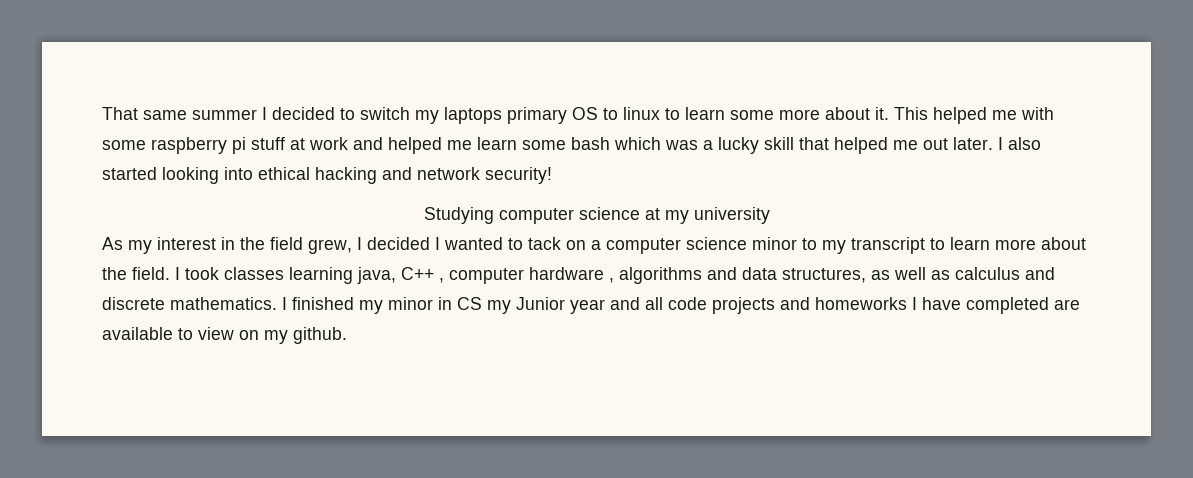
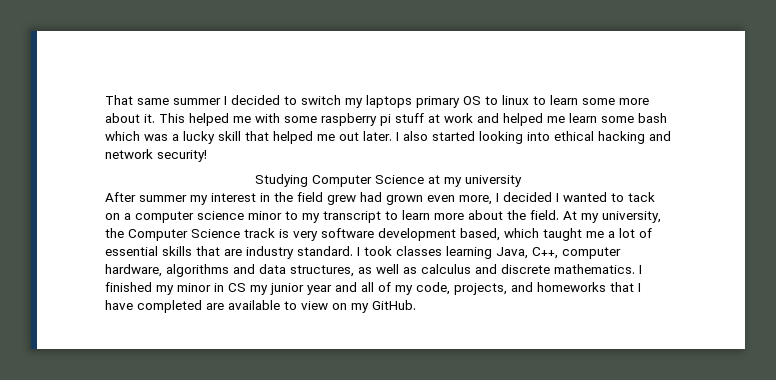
- Studying computer science at my university
+ Studying Computer Science at my university
- As my interest in the field grew, I decided I wanted to tack on a computer science minor to my transcript to learn more about the field.
+ After summer my interest in the field grew had grown even more, I decided I wanted to tack on a computer science minor to my transcript to learn more about the field.
- I took classes learning java, C++ , computer hardware , algorithms and data structures, as well as calculus and discrete mathematics.
+ At my university, the Computer Science track is very software development based, which taught me a lot of essential skills that are industry standard. I took classes learning Java, C++, computer hardware, algorithms and data structures, as well as calculus and discrete mathematics.
- I finished my minor in CS my Junior year and all code projects and homeworks I have completed are available to view on my github.
+ I finished my minor in CS my junior year and all of my code, projects, and homeworks that I have completed are available to view on my GitHub.

